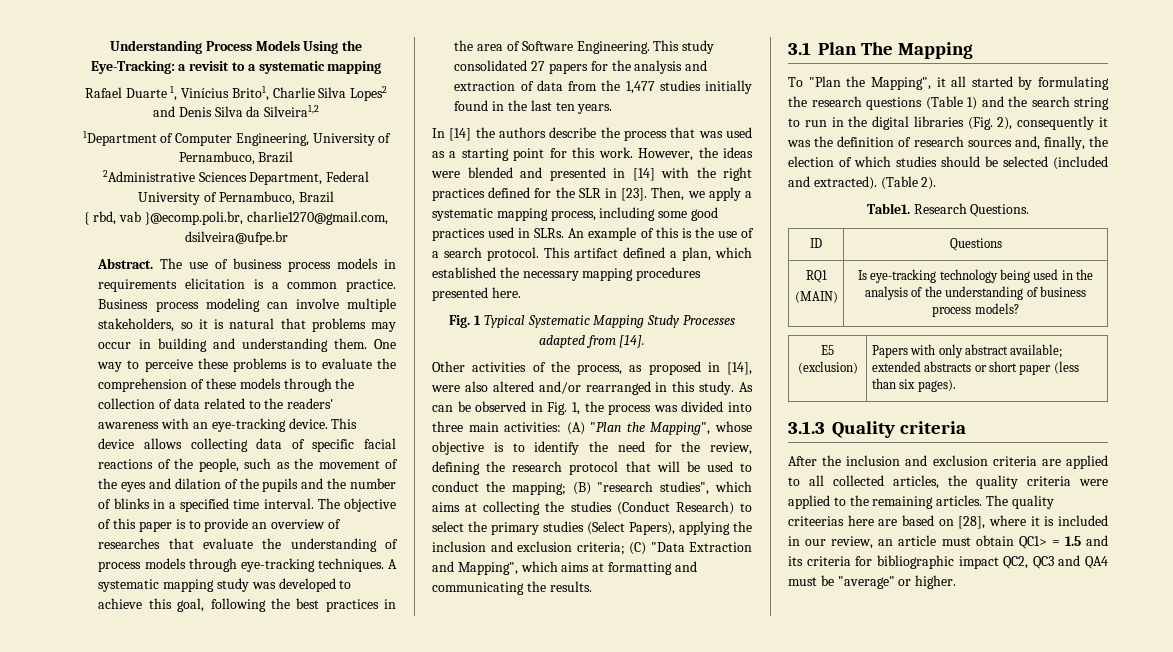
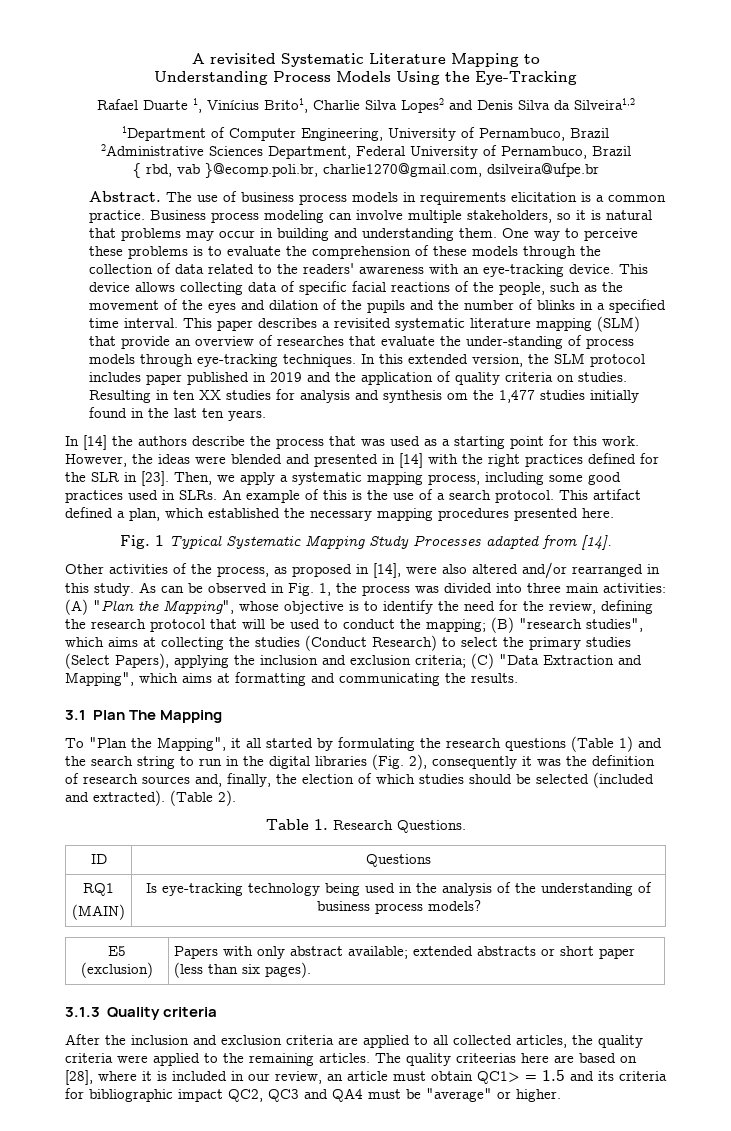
+ A revisited Systematic Literature Mapping to
- Understanding Process Models Using the Eye-Tracking: a revisit to a systematic mapping
+ Understanding Process Models Using the Eye-Tracking
- The objective of this paper is to provide an overview of researches that evaluate the understanding of process models through eye-tracking techniques.
+ This paper describes a revisited systematic literature mapping (SLM) that provide an overview of researches that evaluate the under-standing of process models through eye-tracking techniques.
- A systematic mapping study was developed to achieve this goal, following the best practices in the area of Software Engineering. This study consolidated 27 papers for the analysis and extraction of data from the 1,477 studies initially found in the last ten years.
+ In this extended version, the SLM protocol includes paper published in 2019 and the application of quality criteria on studies. Resulting in ten XX studies for analysis and synthesis om the 1,477 studies initially found in the last ten years.
- Table1. Research Questions.
+ Table 1. Research Questions.

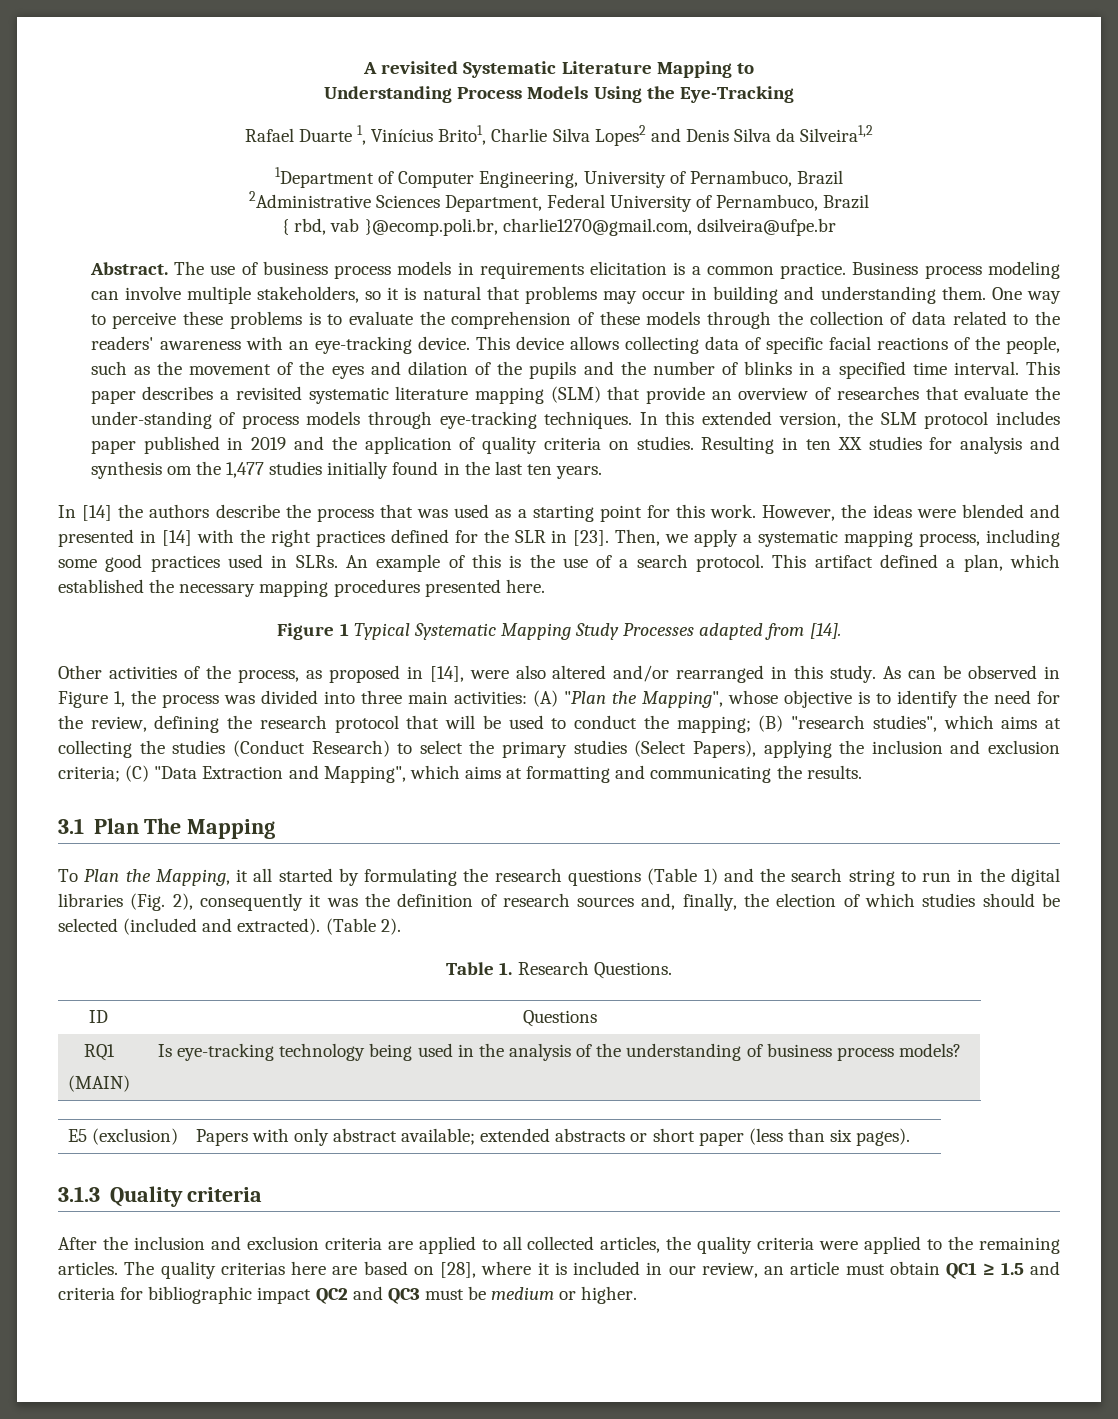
- Fig. 1 Typical Systematic Mapping Study Processes adapted from [14].
+ Figure 1 Typical Systematic Mapping Study Processes adapted from [14].
- As can be observed in Fig. 1, the process was divided into three main activities:
+ As can be observed in Figure 1, the process was divided into three main activities:
- To "Plan the Mapping", it all started by formulating the research questions (Table 1) and the search string to run in the digital libraries (Fig. 2), consequently it was the definition of research sources and, finally, the election of which studies should be selected (included and extracted).
+ To Plan the Mapping, it all started by formulating the research questions (Table 1) and the search string to run in the digital libraries (Fig. 2), consequently it was the definition of research sources and, finally, the election of which studies should be selected (included and extracted).
- The quality criteerias here are based on [28], where it is included in our review, an article must obtain QC1> = 1.5 and its criteria for bibliographic impact QC2, QC3 and QA4 must be "average" or higher.
+ The quality criterias here are based on [28], where it is included in our review, an article must obtain QC1 ≥ 1.5 and criteria for bibliographic impact QC2 and QC3 must be medium or higher.

